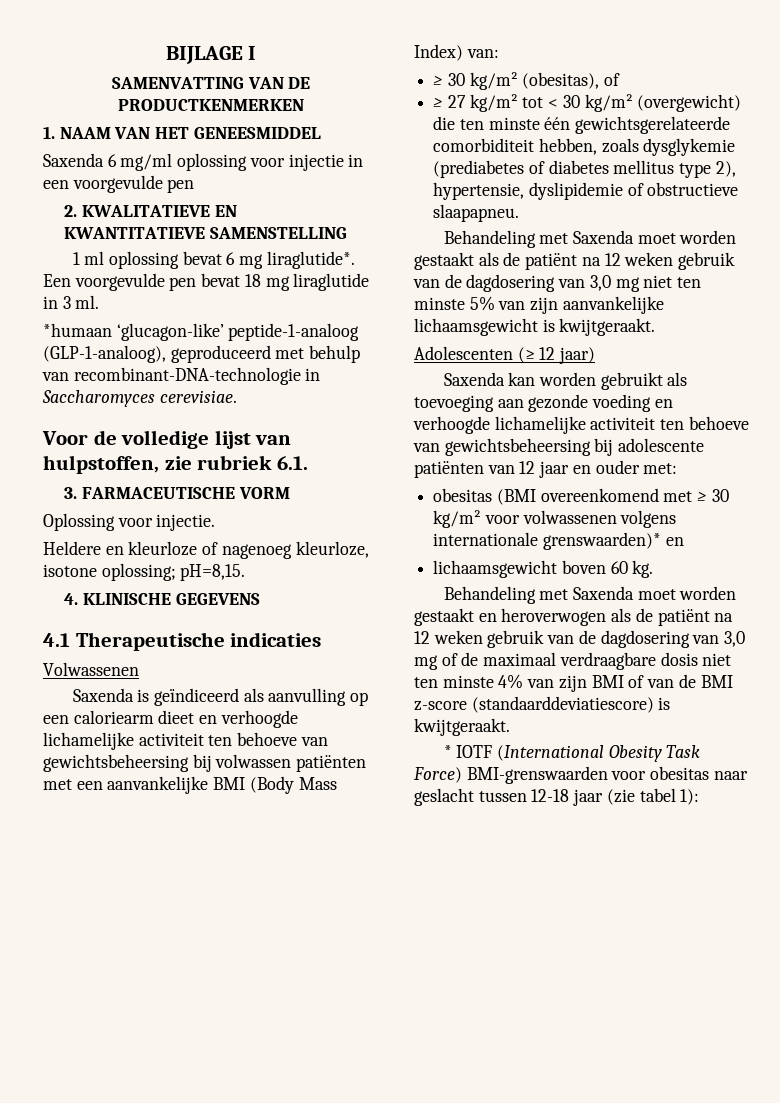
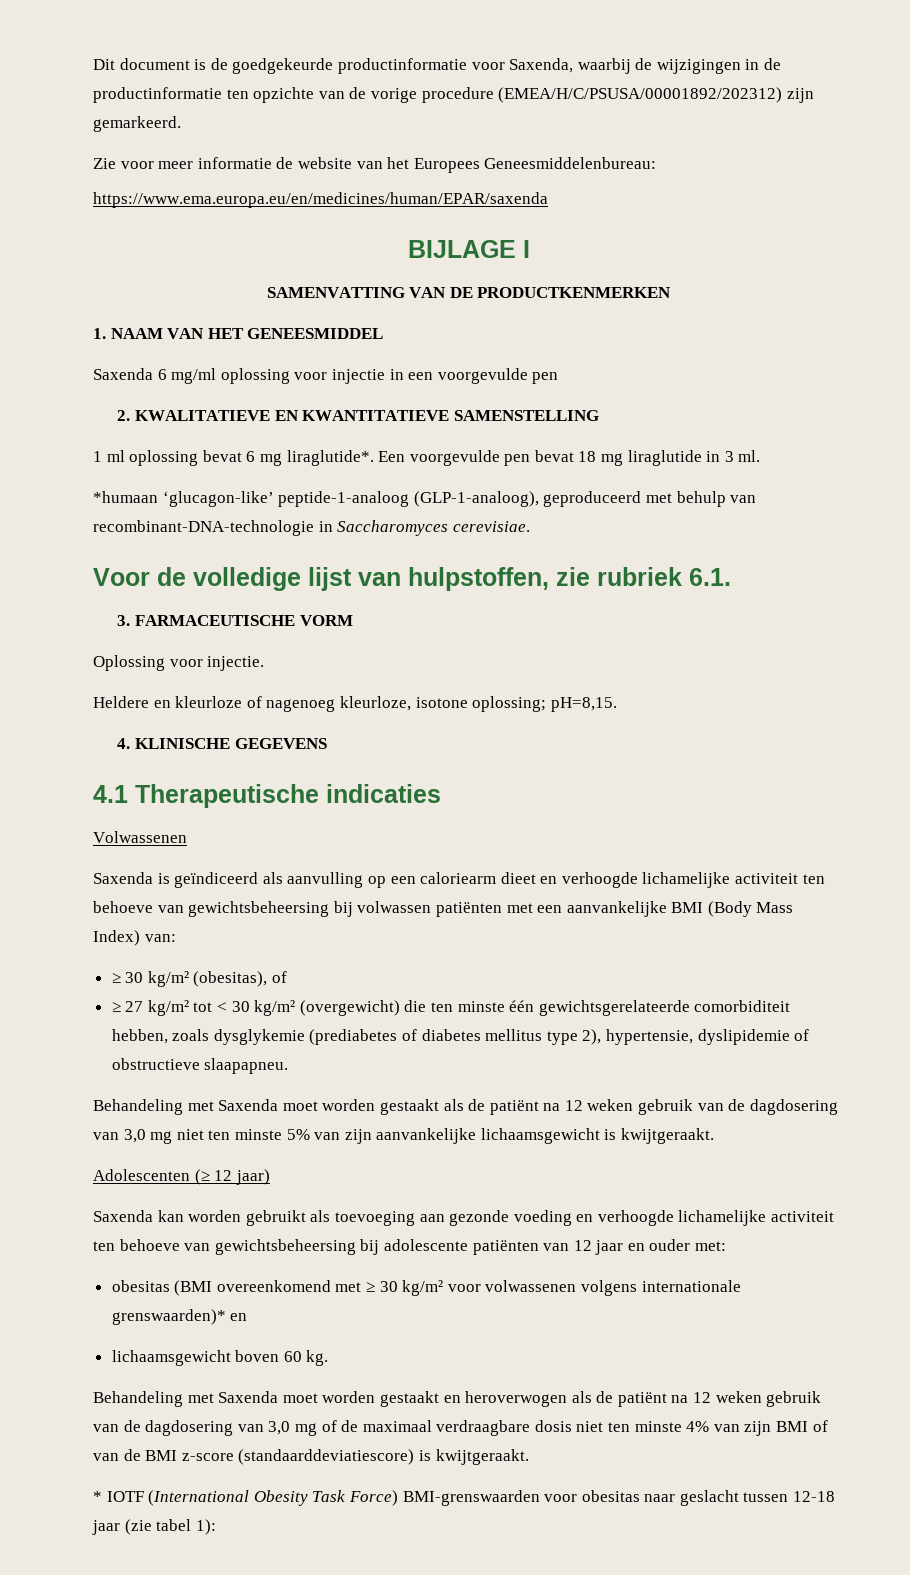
+ Dit document is de goedgekeurde productinformatie voor Saxenda, waarbij de wijzigingen in de productinformatie ten opzichte van de vorige procedure (EMEA/H/C/PSUSA/00001892/202312) zijn gemarkeerd.
+ Zie voor meer informatie de website van het Europees Geneesmiddelenbureau:
+ https://www.ema.europa.eu/en/medicines/human/EPAR/saxenda

